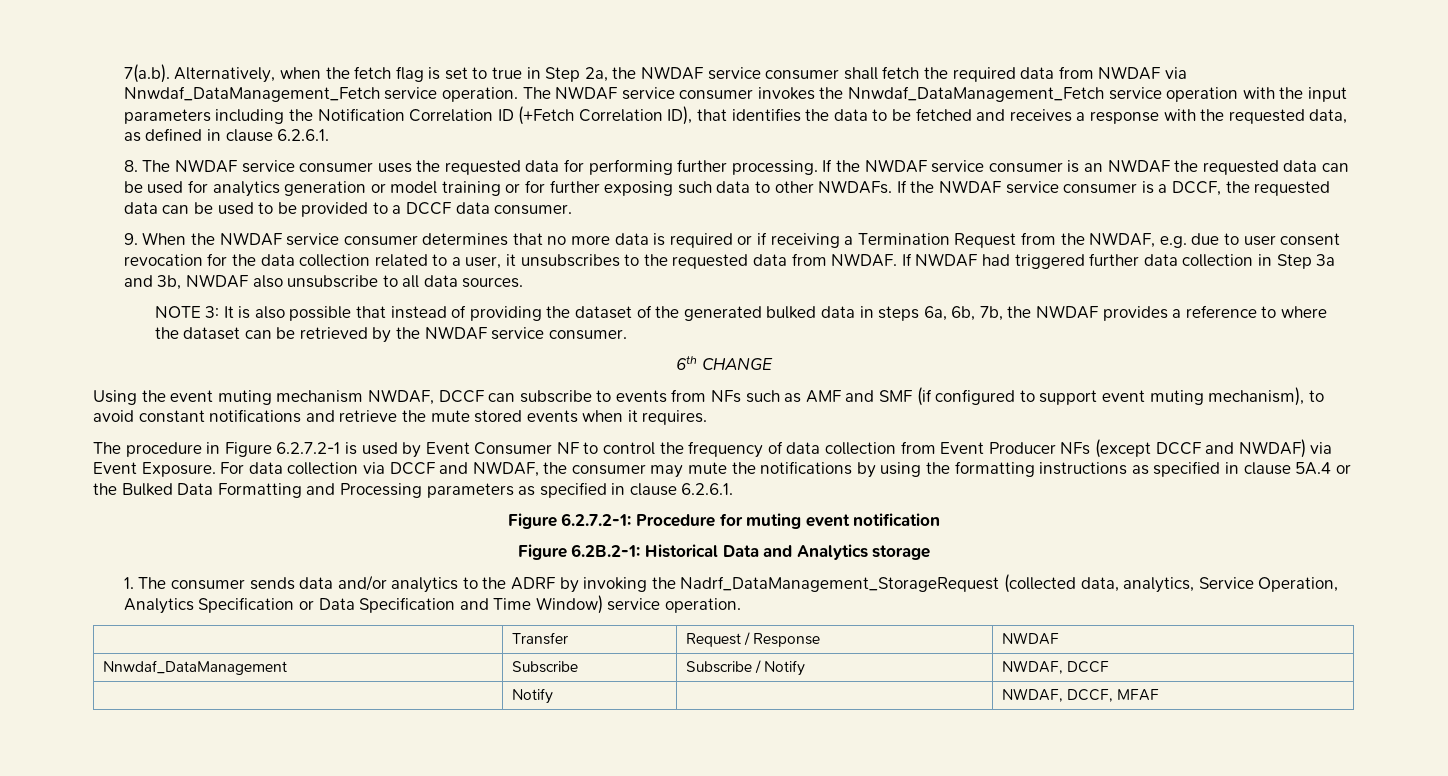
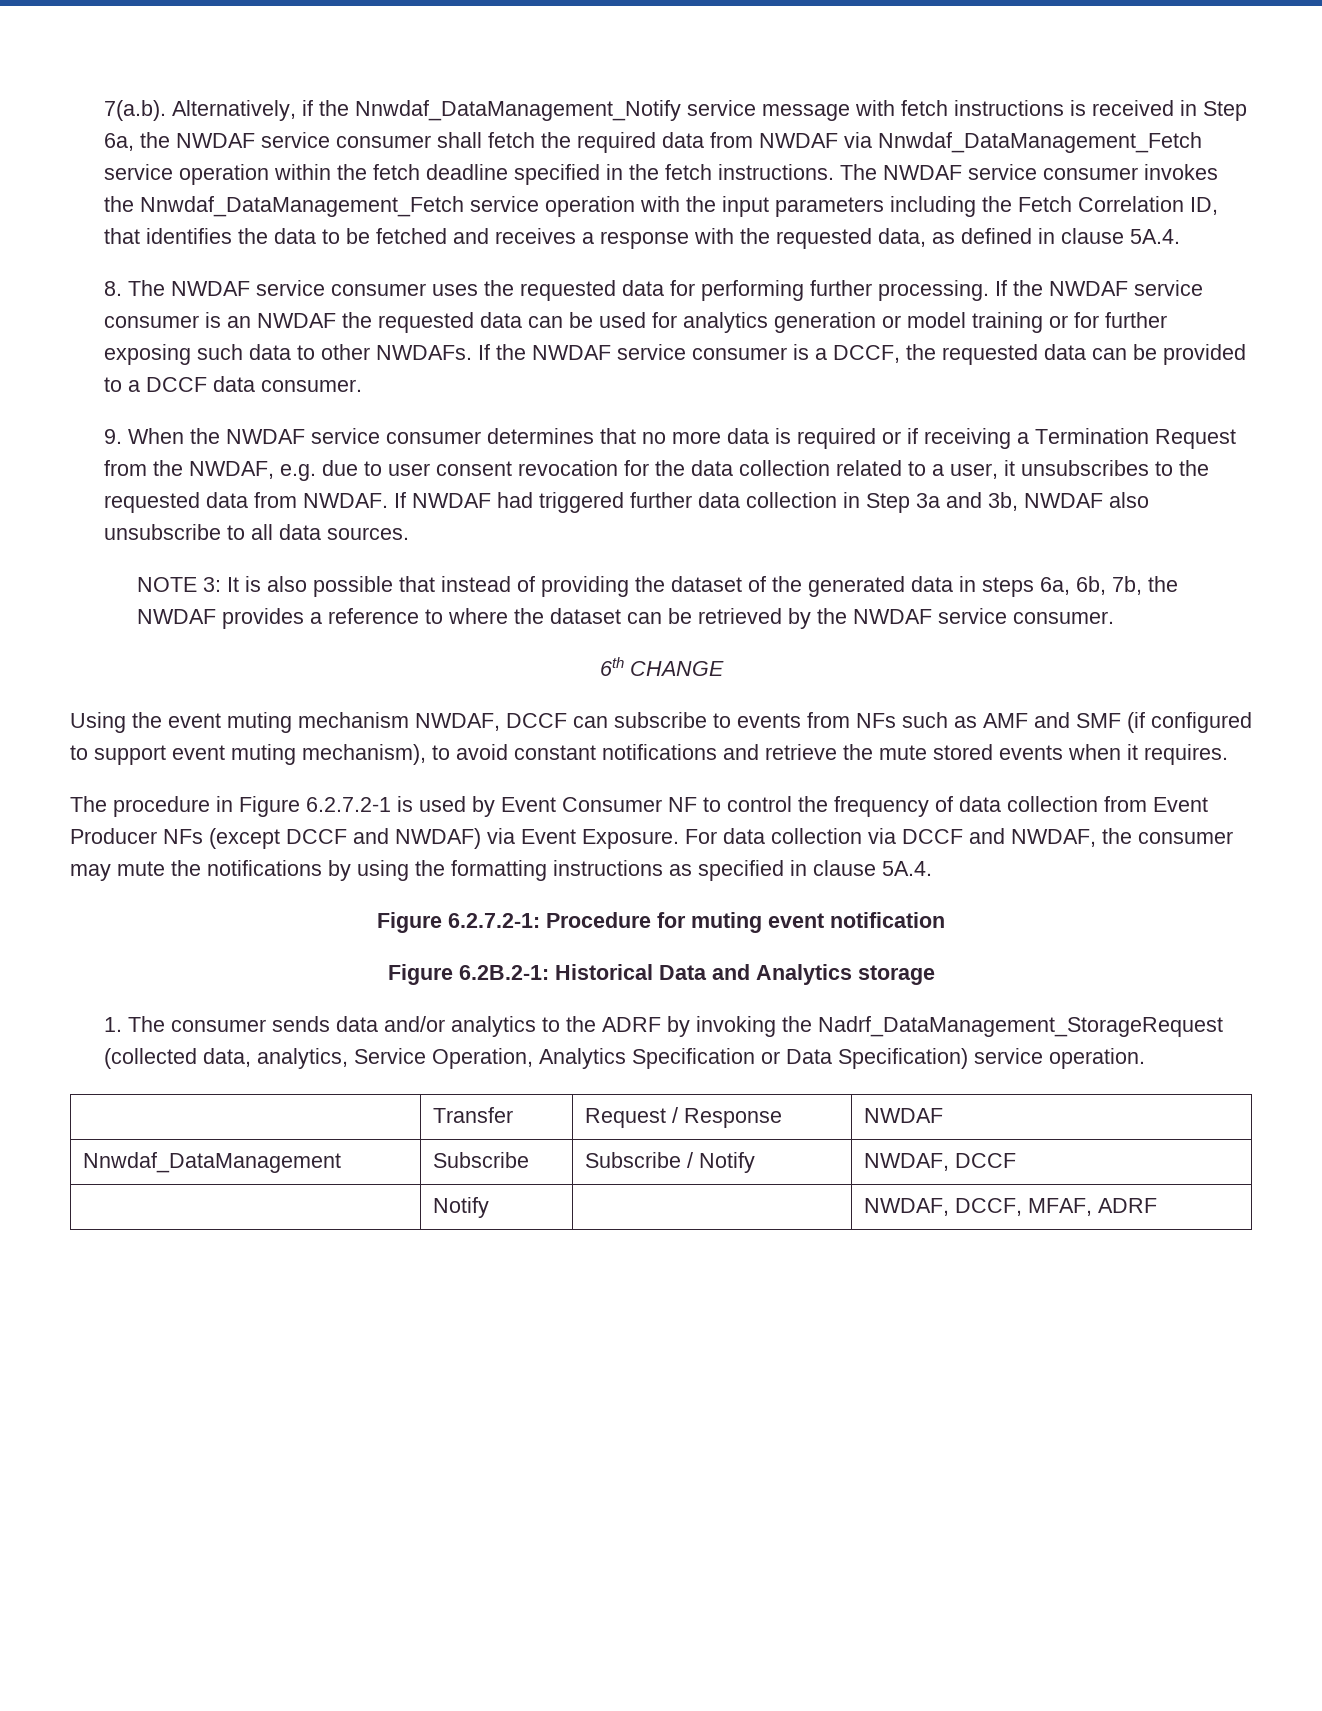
- 7(a.b). Alternatively, when the fetch flag is set to true in Step 2a, the NWDAF service consumer shall fetch the required data from NWDAF via Nnwdaf_DataManagement_Fetch service operation.
+ 7(a.b). Alternatively, if the Nnwdaf_DataManagement_Notify service message with fetch instructions is received in Step 6a, the NWDAF service consumer shall fetch the required data from NWDAF via Nnwdaf_DataManagement_Fetch service operation within the fetch deadline specified in the fetch instructions.
- The NWDAF service consumer invokes the Nnwdaf_DataManagement_Fetch service operation with the input parameters including the Notification Correlation ID (+Fetch Correlation ID), that identifies the data to be fetched and receives a response with the requested data, as defined in clause 6.2.6.1.
+ The NWDAF service consumer invokes the Nnwdaf_DataManagement_Fetch service operation with the input parameters including the Fetch Correlation ID, that identifies the data to be fetched and receives a response with the requested data, as defined in clause 5A.4.
- If the NWDAF service consumer is a DCCF, the requested data can be used to be provided to a DCCF data consumer.
+ If the NWDAF service consumer is a DCCF, the requested data can be provided to a DCCF data consumer.
- NOTE 3: It is also possible that instead of providing the dataset of the generated bulked data in steps 6a, 6b, 7b, the NWDAF provides a reference to where the dataset can be retrieved by the NWDAF service consumer.
+ NOTE 3: It is also possible that instead of providing the dataset of the generated data in steps 6a, 6b, 7b, the NWDAF provides a reference to where the dataset can be retrieved by the NWDAF service consumer.
- For data collection via DCCF and NWDAF, the consumer may mute the notifications by using the formatting instructions as specified in clause 5A.4 or the Bulked Data Formatting and Processing parameters as specified in clause 6.2.6.1.
+ For data collection via DCCF and NWDAF, the consumer may mute the notifications by using the formatting instructions as specified in clause 5A.4.
- 1. The consumer sends data and/or analytics to the ADRF by invoking the Nadrf_DataManagement_StorageRequest (collected data, analytics, Service Operation, Analytics Specification or Data Specification and Time Window) service operation.
+ 1. The consumer sends data and/or analytics to the ADRF by invoking the Nadrf_DataManagement_StorageRequest (collected data, analytics, Service Operation, Analytics Specification or Data Specification) service operation.
- | Notify | | NWDAF, DCCF, MFAF
+ | Notify | | NWDAF, DCCF, MFAF, ADRF

